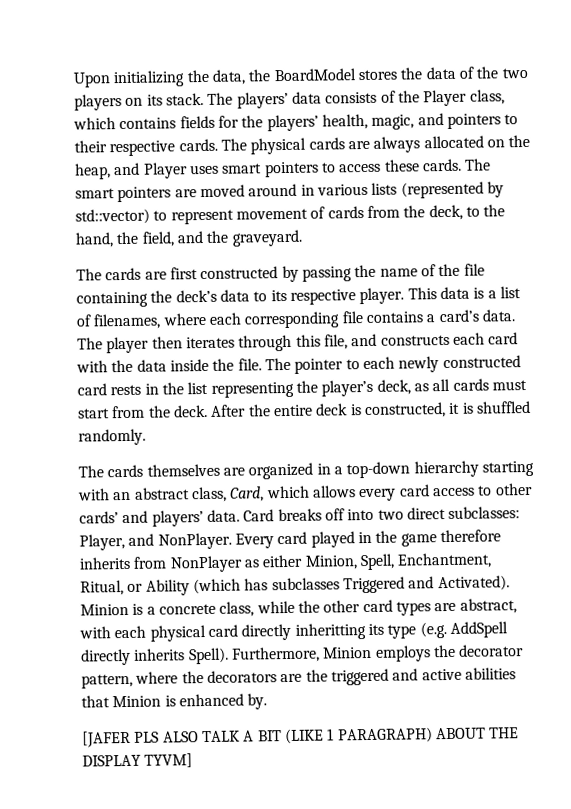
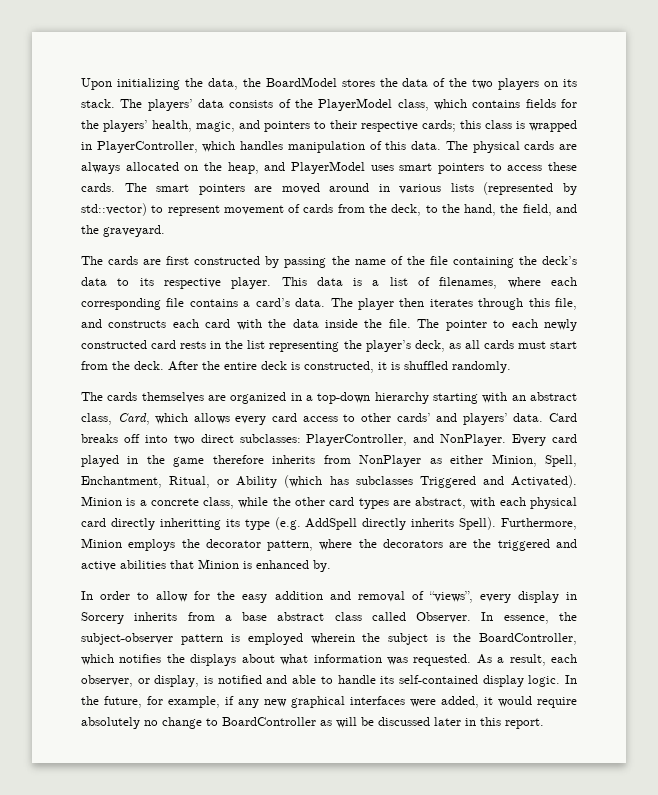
- The players’ data consists of the Player class, which contains fields for the players’ health, magic, and pointers to their respective cards.
+ The players’ data consists of the PlayerModel class, which contains fields for the players’ health, magic, and pointers to their respective cards; this class is wrapped in PlayerController, which handles manipulation of this data.
- The physical cards are always allocated on the heap, and Player uses smart pointers to access these cards.
+ The physical cards are always allocated on the heap, and PlayerModel uses smart pointers to access these cards.
- Card breaks off into two direct subclasses: Player, and NonPlayer.
+ Card breaks off into two direct subclasses: PlayerController, and NonPlayer.
- [JAFER PLS ALSO TALK A BIT (LIKE 1 PARAGRAPH) ABOUT THE DISPLAY TYVM]
+ In order to allow for the easy addition and removal of “views”, every display in Sorcery inherits from a base abstract class called Observer. In essence, the subject-observer pattern is employed wherein the subject is the BoardController, which notifies the displays about what information was requested. As a result, each observer, or display, is notified and able to handle its self-contained display logic. In the future, for example, if any new graphical interfaces were added, it would require absolutely no change to BoardController as will be discussed later in this report.

